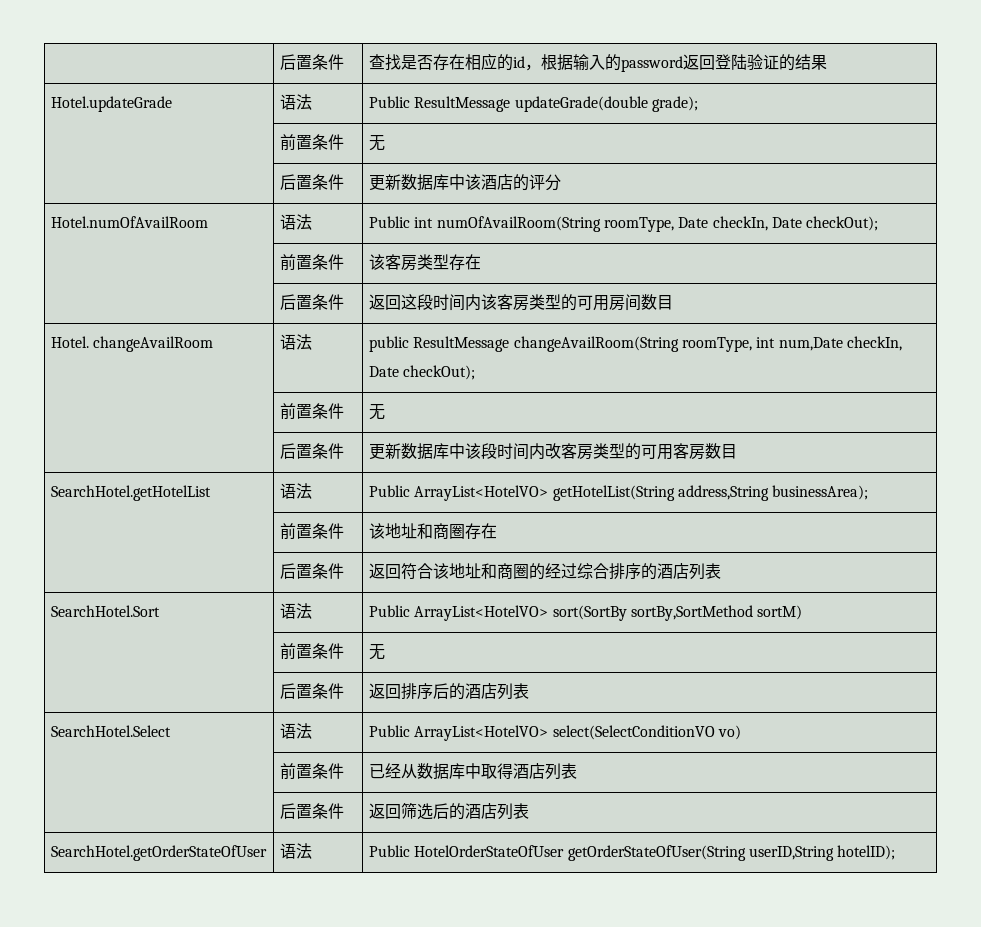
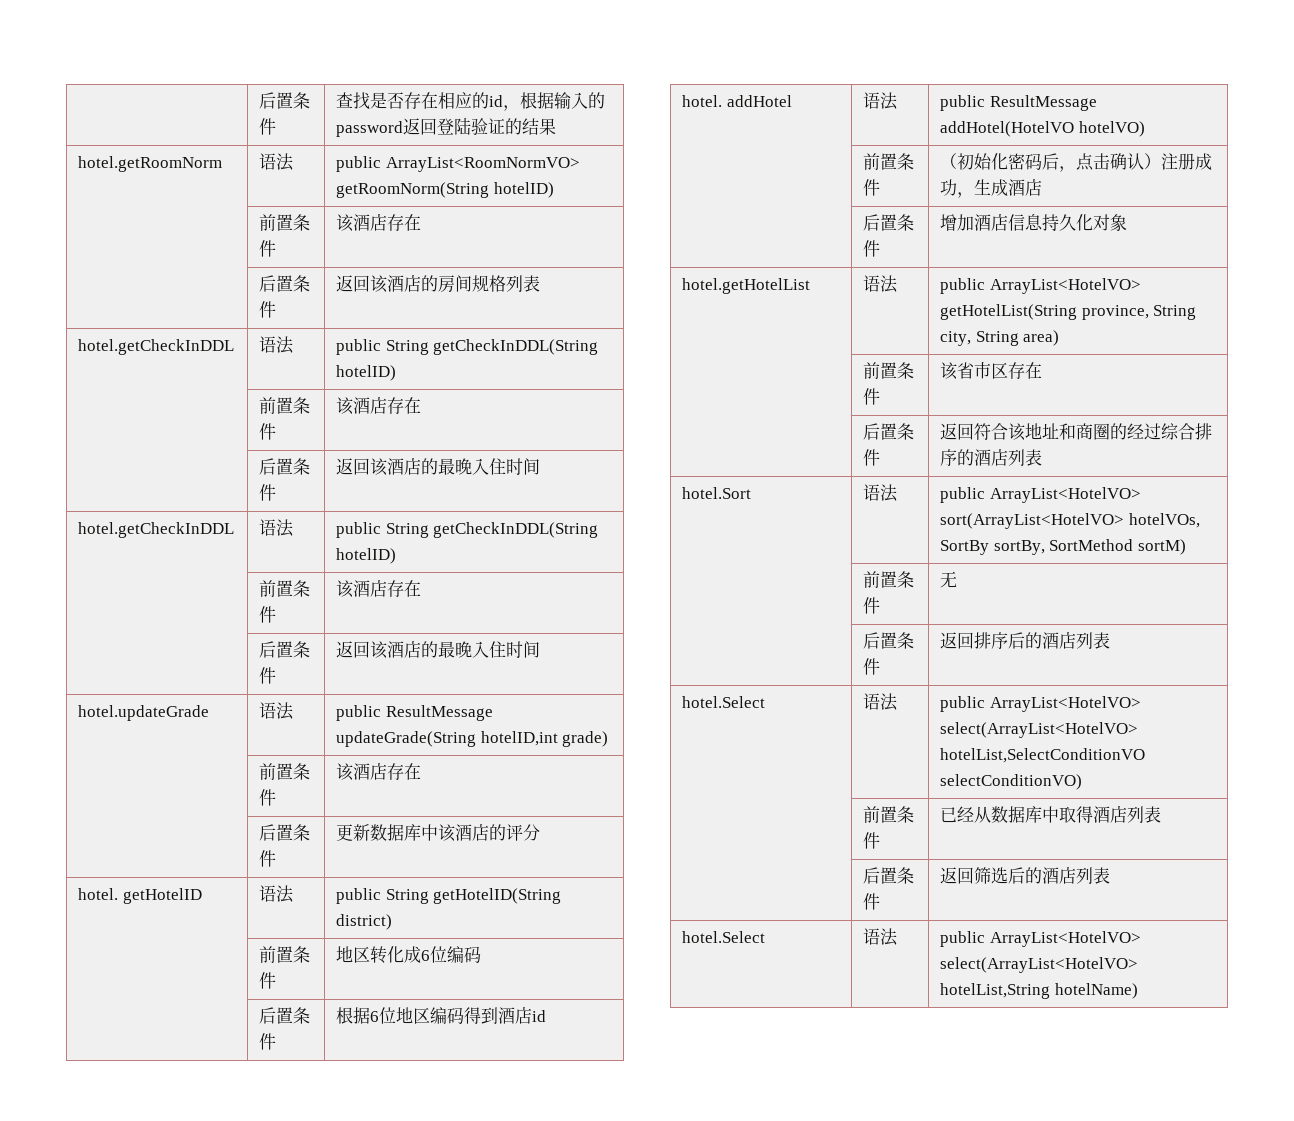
- Hotel.updateGrade | 语法 | Public ResultMessage updateGrade(double grade);
- | 前置条件 | 无
+ hotel.getRoomNorm | 语法 | public ArrayList<RoomNormVO> getRoomNorm(String hotelID)
+ | 前置条件 | 该酒店存在
+ | 后置条件 | 返回该酒店的房间规格列表
+ hotel.getCheckInDDL | 语法 | public String getCheckInDDL(String hotelID)
+ | 前置条件 | 该酒店存在
+ | 后置条件 | 返回该酒店的最晚入住时间
+ hotel.getCheckInDDL | 语法 | public String getCheckInDDL(String hotelID)
+ | 前置条件 | 该酒店存在
+ | 后置条件 | 返回该酒店的最晚入住时间
+ hotel.updateGrade | 语法 | public ResultMessage updateGrade(String hotelID,int grade)
+ | 前置条件 | 该酒店存在
- Hotel.numOfAvailRoom | 语法 | Public int numOfAvailRoom(String roomType, Date checkIn, Date checkOut);
- | 前置条件 | 该客房类型存在
- | 后置条件 | 返回这段时间内该客房类型的可用房间数目
- Hotel. changeAvailRoom | 语法 | public ResultMessage changeAvailRoom(String roomType, int num,Date checkIn, Date checkOut);
- | 前置条件 | 无
- | 后置条件 | 更新数据库中该段时间内改客房类型的可用客房数目
- SearchHotel.getHotelList | 语法 | Public ArrayList<HotelVO> getHotelList(String address,String businessArea);
- | 前置条件 | 该地址和商圈存在
+ hotel. getHotelID | 语法 | public String getHotelID(String district)
+ | 前置条件 | 地区转化成6位编码
+ | 后置条件 | 根据6位地区编码得到酒店id
+ hotel. addHotel | 语法 | public ResultMessage addHotel(HotelVO hotelVO)
+ | 前置条件 | （初始化密码后，点击确认）注册成功，生成酒店
+ | 后置条件 | 增加酒店信息持久化对象
+ hotel.getHotelList | 语法 | public ArrayList<HotelVO> getHotelList(String province, String city, String area)
+ | 前置条件 | 该省市区存在
- SearchHotel.Sort | 语法 | Public ArrayList<HotelVO> sort(SortBy sortBy,SortMethod sortM)
+ hotel.Sort | 语法 | public ArrayList<HotelVO> sort(ArrayList<HotelVO> hotelVOs, SortBy sortBy, SortMethod sortM)
- SearchHotel.Select | 语法 | Public ArrayList<HotelVO> select(SelectConditionVO vo)
+ hotel.Select | 语法 | public ArrayList<HotelVO> select(ArrayList<HotelVO> hotelList,SelectConditionVO selectConditionVO)
- SearchHotel.getOrderStateOfUser | 语法 | Public HotelOrderStateOfUser getOrderStateOfUser(String userID,String hotelID);
+ hotel.Select | 语法 | public ArrayList<HotelVO> select(ArrayList<HotelVO> hotelList,String hotelName)

